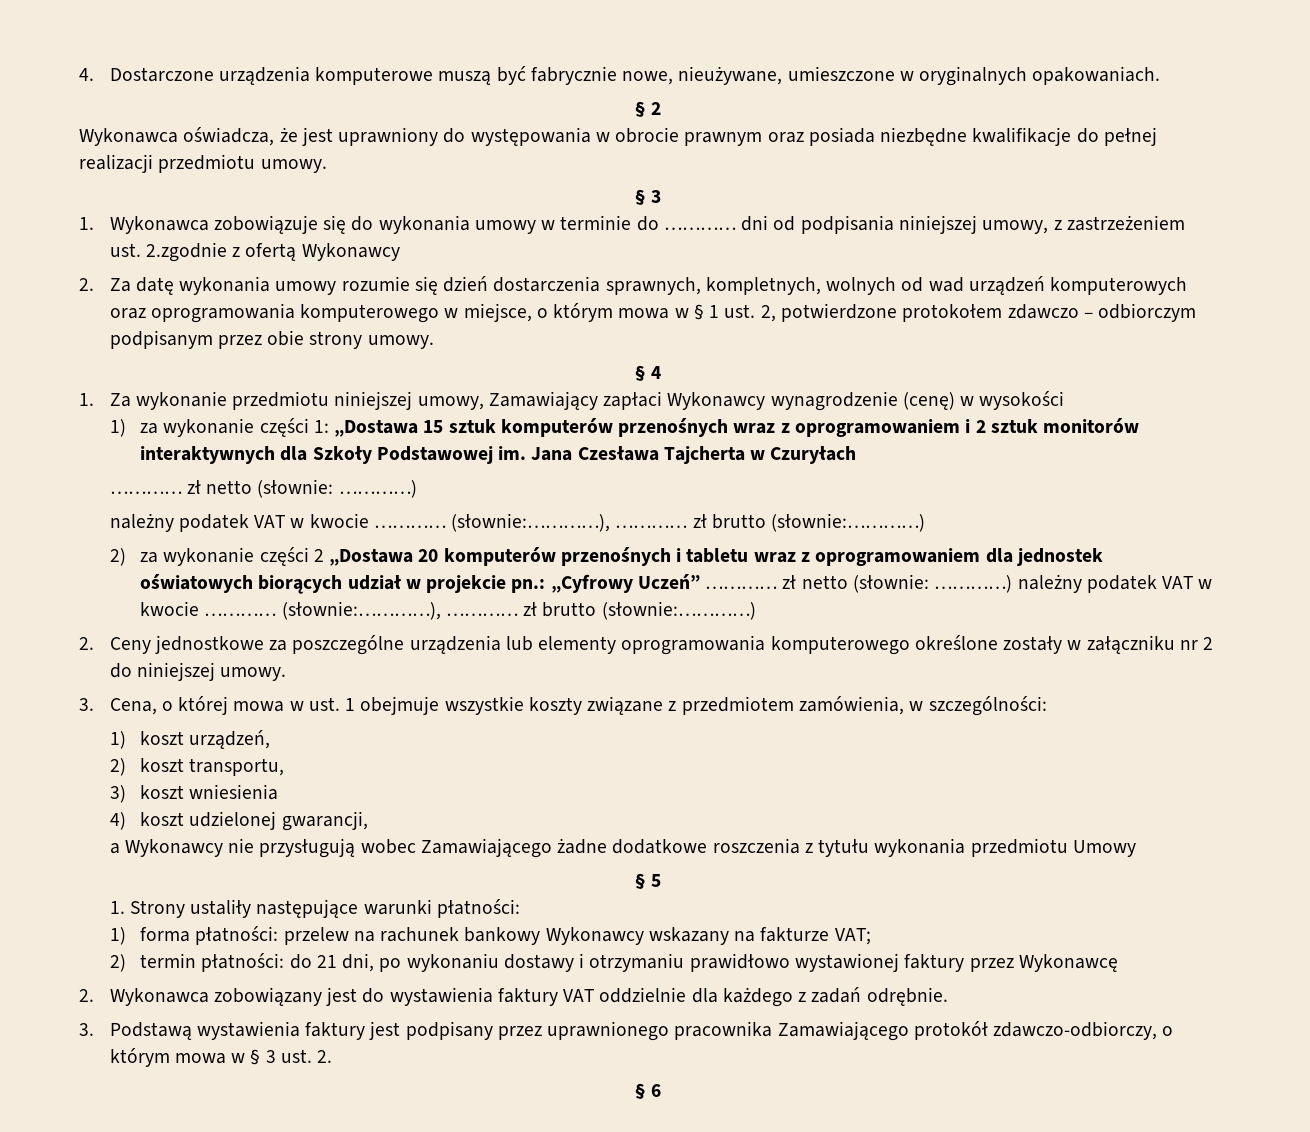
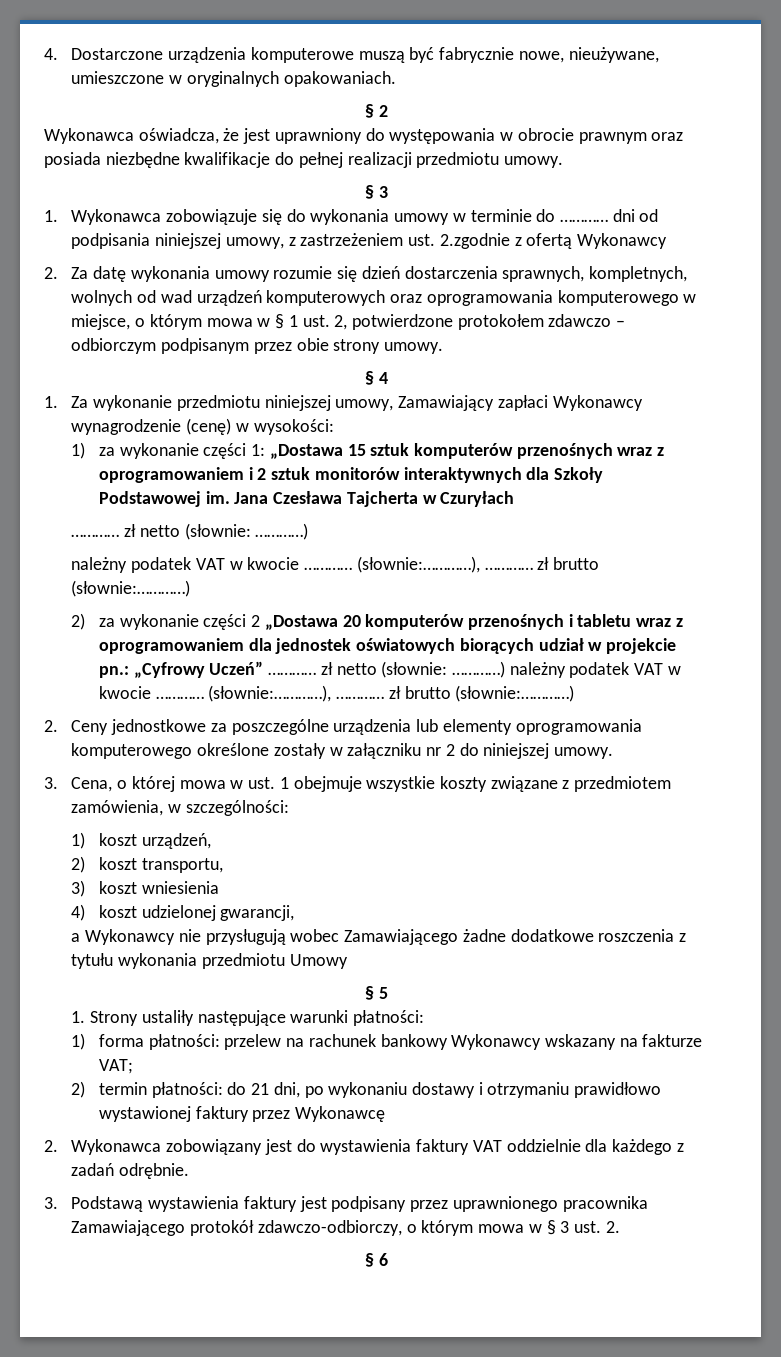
- 1. Za wykonanie przedmiotu niniejszej umowy, Zamawiający zapłaci Wykonawcy wynagrodzenie (cenę) w wysokości
+ 1. Za wykonanie przedmiotu niniejszej umowy, Zamawiający zapłaci Wykonawcy wynagrodzenie (cenę) w wysokości:

